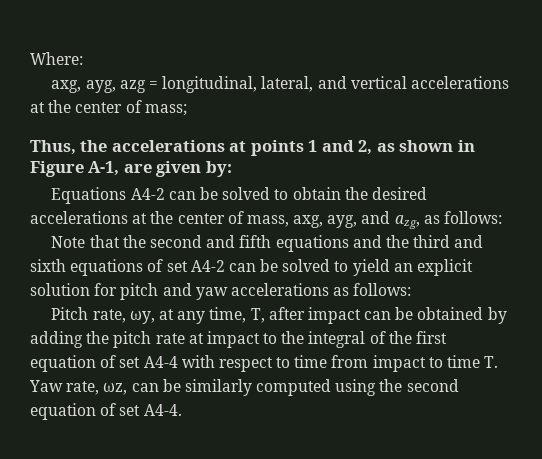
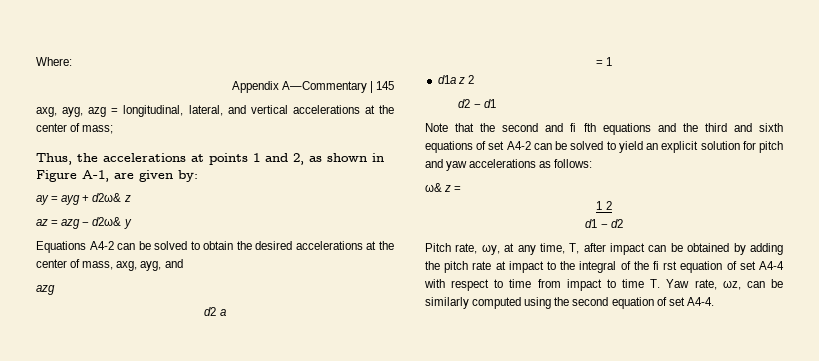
+ Appendix A—Commentary | 145
+ ay = ayg + d2ω& z
+ az = azg − d2ω& y
- Equations A4-2 can be solved to obtain the desired accelerations at the center of mass, axg, ayg, and azg, as follows:
+ Equations A4-2 can be solved to obtain the desired accelerations at the center of mass, axg, ayg, and
+ azg
+ d2 a
+ = 1
+ d1a z 2
+ d2 − d1
- Note that the second and fifth equations and the third and sixth equations of set A4-2 can be solved to yield an explicit solution for pitch and yaw accelerations as follows:
+ Note that the second and fi fth equations and the third and sixth equations of set A4-2 can be solved to yield an explicit solution for pitch and yaw accelerations as follows:
+ ω& z =
+ 1 2
+ d1 − d2
- Pitch rate, ωy, at any time, T, after impact can be obtained by adding the pitch rate at impact to the integral of the first equation of set A4-4 with respect to time from impact to time T. Yaw rate, ωz, can be similarly computed using the second equation of set A4-4.
+ Pitch rate, ωy, at any time, T, after impact can be obtained by adding the pitch rate at impact to the integral of the fi rst equation of set A4-4 with respect to time from impact to time T. Yaw rate, ωz, can be similarly computed using the second equation of set A4-4.

